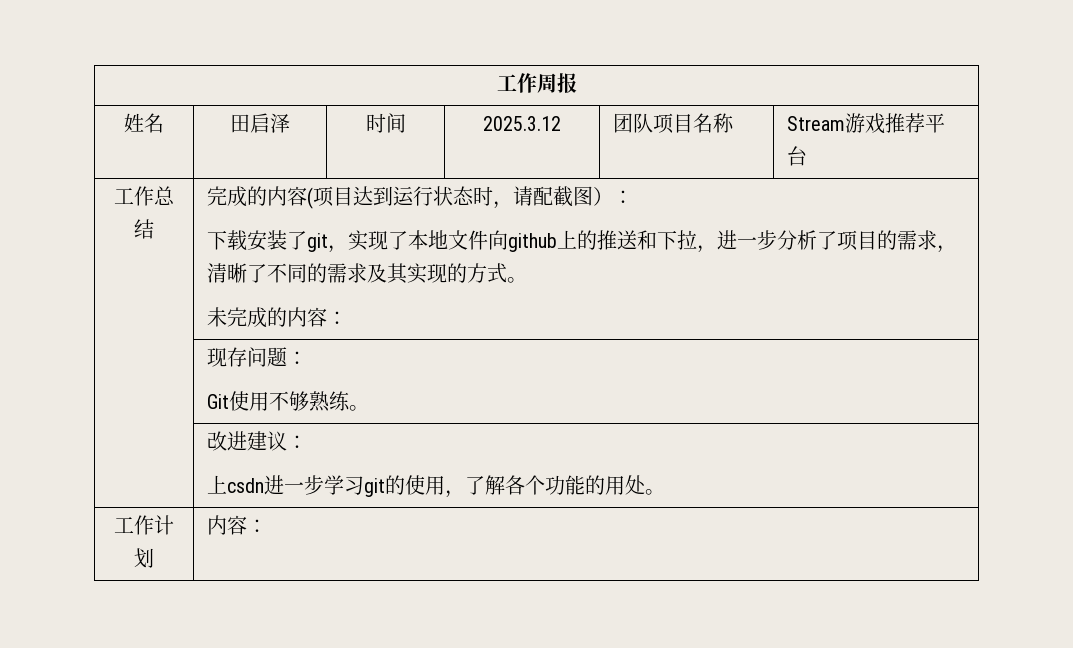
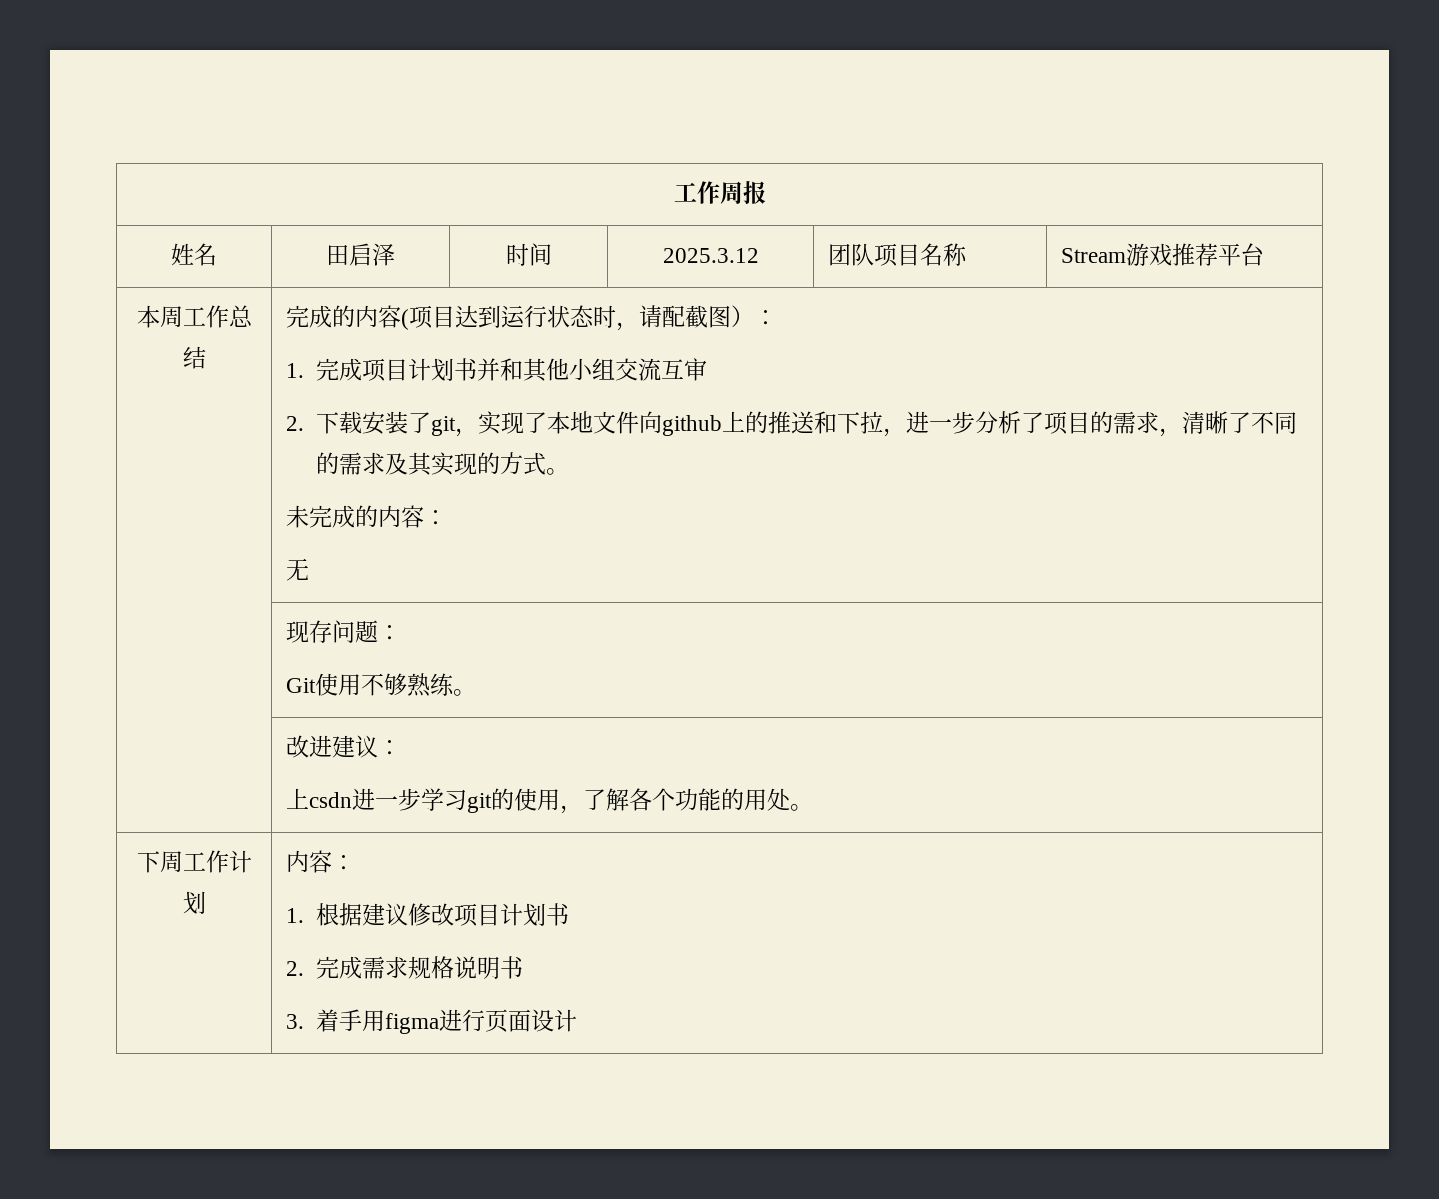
- 工作总结
+ 本周工作总结
- 下载安装了git，实现了本地文件向github上的推送和下拉，进一步分析了项目的需求，清晰了不同的需求及其实现的方式。
+ 1.完成项目计划书并和其他小组交流互审
+ 2.下载安装了git，实现了本地文件向github上的推送和下拉，进一步分析了项目的需求，清晰了不同的需求及其实现的方式。
+ 无
- 工作计划 | 内容：
+ 下周工作计划 | 内容：
+ 1.根据建议修改项目计划书
+ 2.完成需求规格说明书
+ 3.着手用figma进行页面设计

